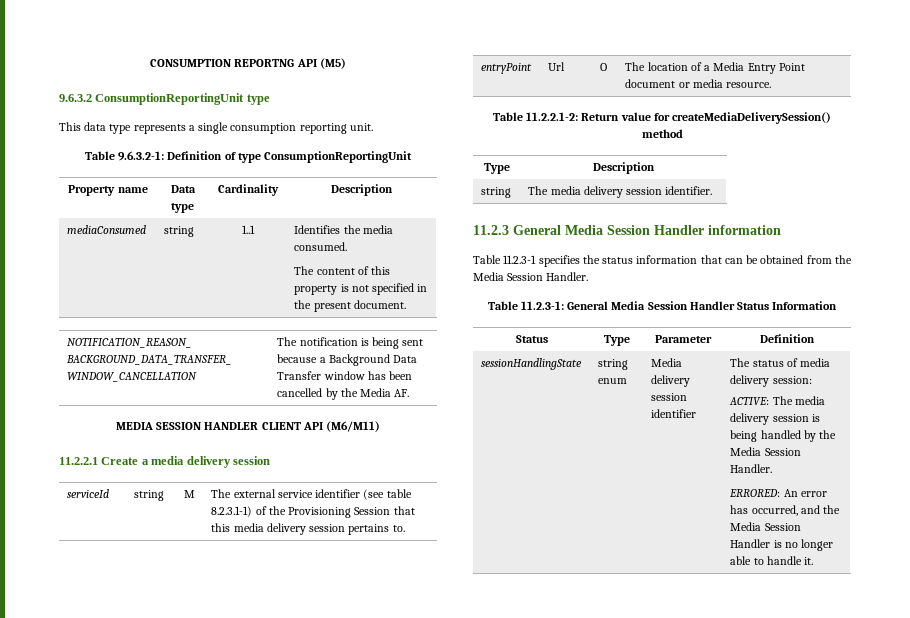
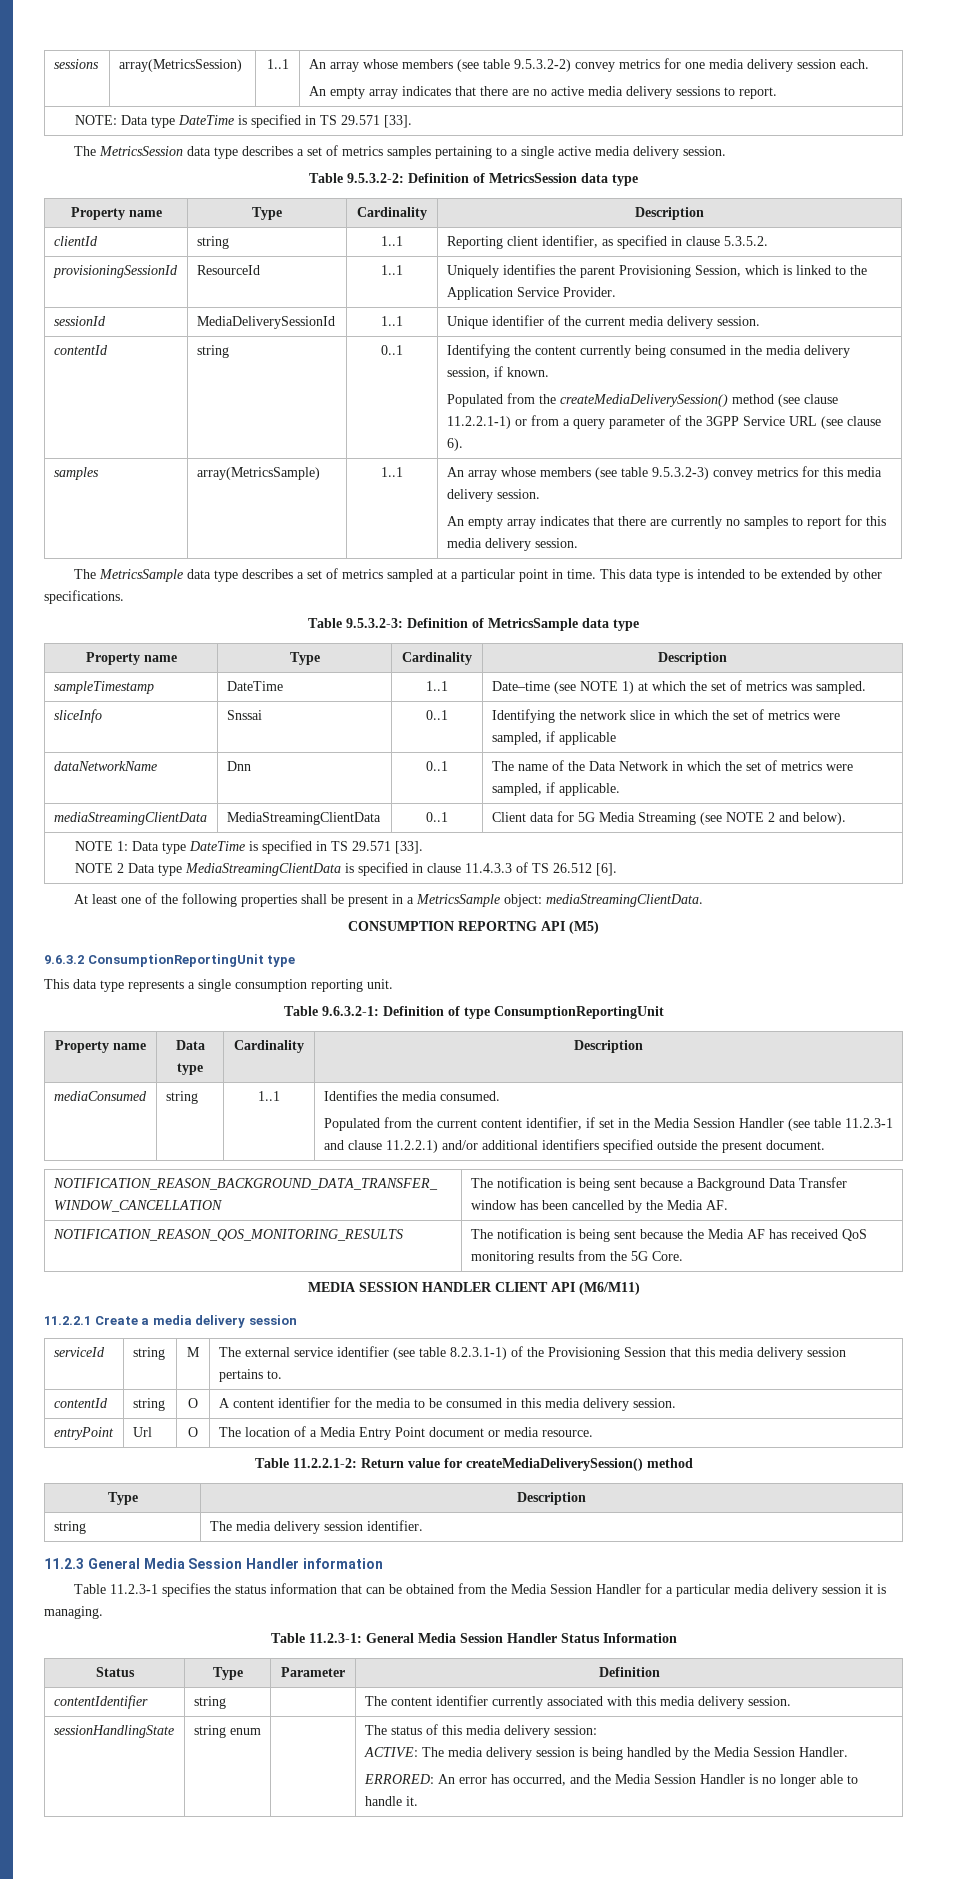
+ sessions | array(MetricsSession) | 1..1 | An array whose members (see table 9.5.3.2-2) convey metrics for one media delivery session each.
+ An empty array indicates that there are no active media delivery sessions to report.
+ NOTE: Data type DateTime is specified in TS 29.571 [33].
+ The MetricsSession data type describes a set of metrics samples pertaining to a single active media delivery session.
+ Table 9.5.3.2-2: Definition of MetricsSession data type
+ Property name | Type | Cardinality | Description
+ clientId | string | 1..1 | Reporting client identifier, as specified in clause 5.3.5.2.
+ provisioningSessionId | ResourceId | 1..1 | Uniquely identifies the parent Provisioning Session, which is linked to the Application Service Provider.
+ sessionId | MediaDeliverySessionId | 1..1 | Unique identifier of the current media delivery session.
+ contentId | string | 0..1 | Identifying the content currently being consumed in the media delivery session, if known.
+ Populated from the createMediaDeliverySession() method (see clause 11.2.2.1-1) or from a query parameter of the 3GPP Service URL (see clause 6).
+ samples | array(MetricsSample) | 1..1 | An array whose members (see table 9.5.3.2-3) convey metrics for this media delivery session.
+ An empty array indicates that there are currently no samples to report for this media delivery session.
+ The MetricsSample data type describes a set of metrics sampled at a particular point in time. This data type is intended to be extended by other specifications.
+ Table 9.5.3.2-3: Definition of MetricsSample data type
+ Property name | Type | Cardinality | Description
+ sampleTimestamp | DateTime | 1..1 | Date–time (see NOTE 1) at which the set of metrics was sampled.
+ sliceInfo | Snssai | 0..1 | Identifying the network slice in which the set of metrics were sampled, if applicable
+ dataNetworkName | Dnn | 0..1 | The name of the Data Network in which the set of metrics were sampled, if applicable.
+ mediaStreamingClientData | MediaStreamingClientData | 0..1 | Client data for 5G Media Streaming (see NOTE 2 and below).
+ NOTE 1: Data type DateTime is specified in TS 29.571 [33].
+ NOTE 2 Data type MediaStreamingClientData is specified in clause 11.4.3.3 of TS 26.512 [6].
+ At least one of the following properties shall be present in a MetricsSample object: mediaStreamingClientData.
  mediaConsumed | string | 1..1 | Identifies the media consumed.
- The content of this property is not specified in the present document.
+ Populated from the current content identifier, if set in the Media Session Handler (see table 11.2.3-1 and clause 11.2.2.1) and/or additional identifiers specified outside the present document.
+ NOTIFICATION_REASON_QOS_MONITORING_RESULTS | The notification is being sent because the Media AF has received QoS monitoring results from the 5G Core.
+ contentId | string | O | A content identifier for the media to be consumed in this media delivery session.
- Table 11.2.3-1 specifies the status information that can be obtained from the Media Session Handler.
+ Table 11.2.3-1 specifies the status information that can be obtained from the Media Session Handler for a particular media delivery session it is managing.
+ contentIdentifier | string | | The content identifier currently associated with this media delivery session.
- Media delivery session identifier
- The status of media delivery session:
+ The status of this media delivery session:

